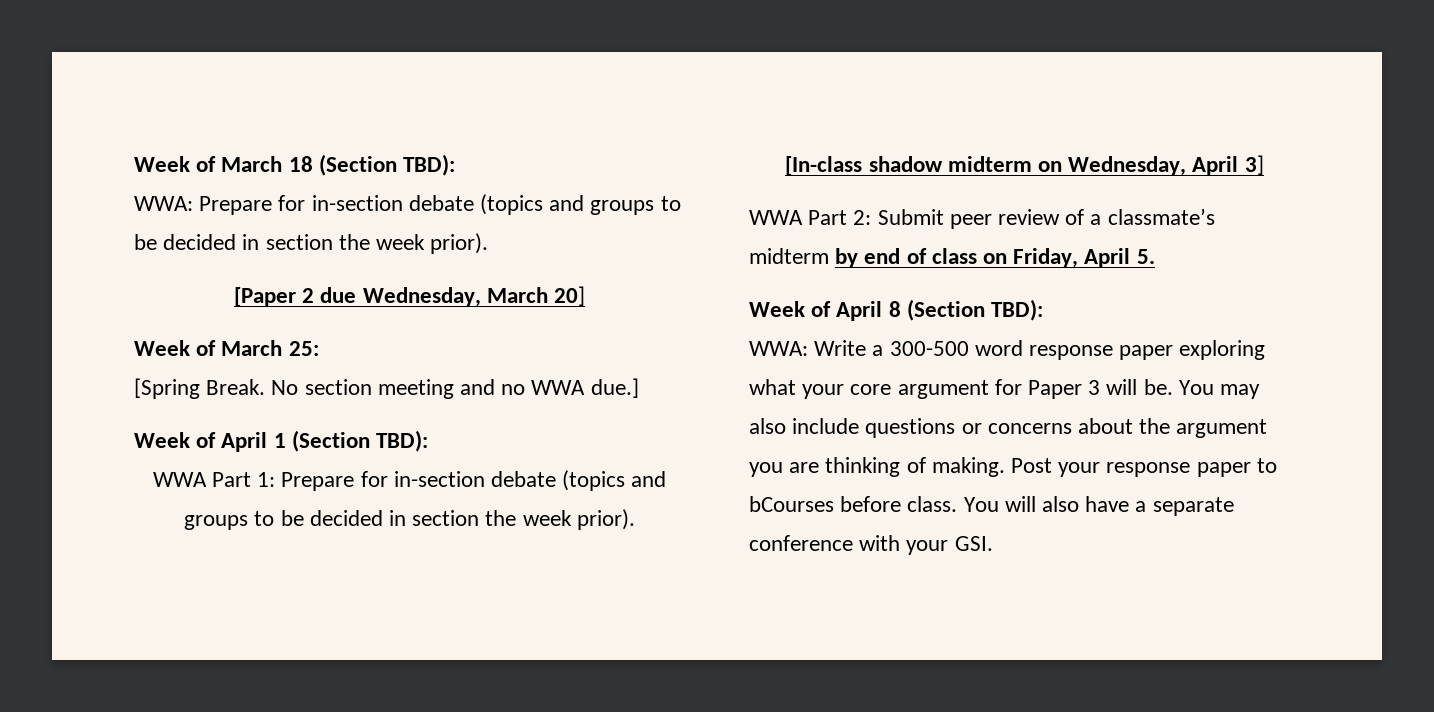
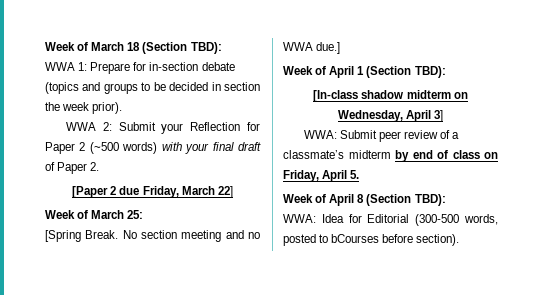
- WWA: Prepare for in-section debate (topics and groups to be decided in section the week prior).
+ WWA 1: Prepare for in-section debate (topics and groups to be decided in section the week prior).
+ WWA 2: Submit your Reflection for Paper 2 (~500 words) with your final draft of Paper 2.
- [Paper 2 due Wednesday, March 20]
+ [Paper 2 due Friday, March 22]
- WWA Part 1: Prepare for in-section debate (topics and groups to be decided in section the week prior).
- WWA Part 2: Submit peer review of a classmate’s midterm by end of class on Friday, April 5.
+ WWA: Submit peer review of a classmate’s midterm by end of class on Friday, April 5.
- WWA: Write a 300-500 word response paper exploring what your core argument for Paper 3 will be. You may also include questions or concerns about the argument you are thinking of making. Post your response paper to bCourses before class. You will also have a separate conference with your GSI.
+ WWA: Idea for Editorial (300-500 words, posted to bCourses before section).

